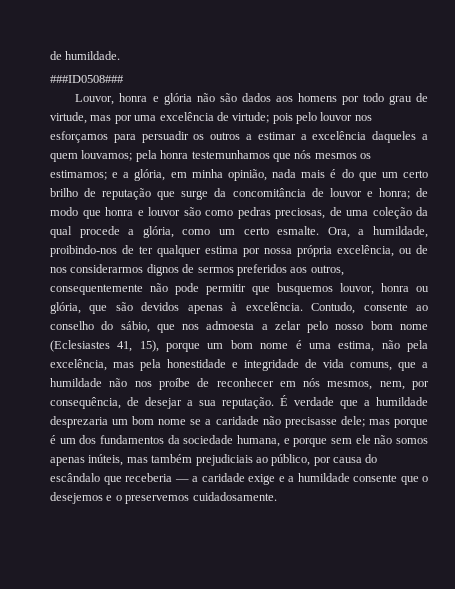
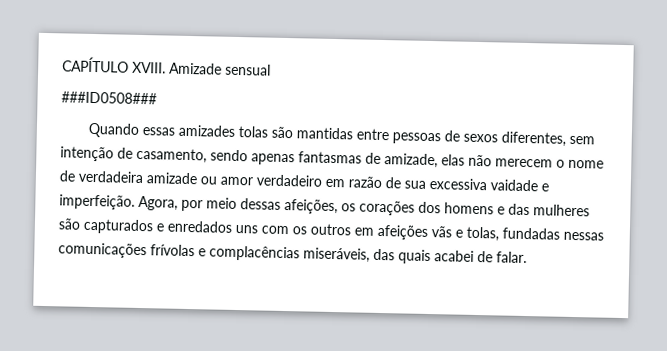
- de humildade.
+ CAPÍTULO XVIII. Amizade sensual
  ###ID0508###
- Louvor, honra e glória não são dados aos homens por todo grau de virtude, mas por uma excelência de virtude; pois pelo louvor nos esforçamos para persuadir os outros a estimar a excelência daqueles a quem louvamos; pela honra testemunhamos que nós mesmos os estimamos; e a glória, em minha opinião, nada mais é do que um certo brilho de reputação que surge da concomitância de louvor e honra; de modo que honra e louvor são como pedras preciosas, de uma coleção da qual procede a glória, como um certo esmalte. Ora, a humildade, proibindo-nos de ter qualquer estima por nossa própria excelência, ou de nos considerarmos dignos de sermos preferidos aos outros, consequentemente não pode permitir que busquemos louvor, honra ou glória, que são devidos apenas à excelência. Contudo, consente ao conselho do sábio, que nos admoesta a zelar pelo nosso bom nome (Eclesiastes 41, 15), porque um bom nome é uma estima, não pela excelência, mas pela honestidade e integridade de vida comuns, que a humildade não nos proíbe de reconhecer em nós mesmos, nem, por consequência, de desejar a sua reputação. É verdade que a humildade desprezaria um bom nome se a caridade não precisasse dele; mas porque é um dos fundamentos da sociedade humana, e porque sem ele não somos apenas inúteis, mas também prejudiciais ao público, por causa do escândalo que receberia — a caridade exige e a humildade consente que o desejemos e o preservemos cuidadosamente.
+ Quando essas amizades tolas são mantidas entre pessoas de sexos diferentes, sem intenção de casamento, sendo apenas fantasmas de amizade, elas não merecem o nome de verdadeira amizade ou amor verdadeiro em razão de sua excessiva vaidade e imperfeição. Agora, por meio dessas afeições, os corações dos homens e das mulheres são capturados e enredados uns com os outros em afeições vãs e tolas, fundadas nessas comunicações frívolas e complacências miseráveis, das quais acabei de falar.

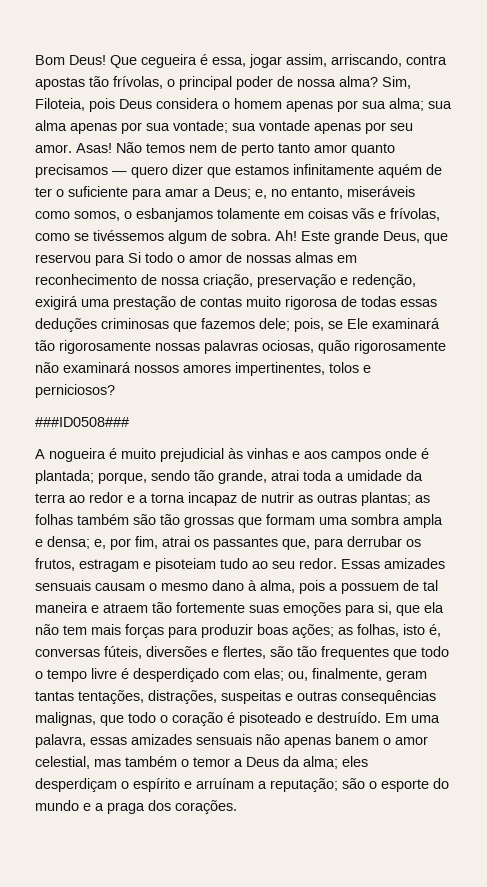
- CAPÍTULO XVIII. Amizade sensual
+ Bom Deus! Que cegueira é essa, jogar assim, arriscando, contra apostas tão frívolas, o principal poder de nossa alma? Sim, Filoteia, pois Deus considera o homem apenas por sua alma; sua alma apenas por sua vontade; sua vontade apenas por seu amor. Asas! Não temos nem de perto tanto amor quanto precisamos — quero dizer que estamos infinitamente aquém de ter o suficiente para amar a Deus; e, no entanto, miseráveis como somos, o esbanjamos tolamente em coisas vãs e frívolas, como se tivéssemos algum de sobra. Ah! Este grande Deus, que reservou para Si todo o amor de nossas almas em reconhecimento de nossa criação, preservação e redenção, exigirá uma prestação de contas muito rigorosa de todas essas deduções criminosas que fazemos dele; pois, se Ele examinará tão rigorosamente nossas palavras ociosas, quão rigorosamente não examinará nossos amores impertinentes, tolos e perniciosos?
  ###ID0508###
- Quando essas amizades tolas são mantidas entre pessoas de sexos diferentes, sem intenção de casamento, sendo apenas fantasmas de amizade, elas não merecem o nome de verdadeira amizade ou amor verdadeiro em razão de sua excessiva vaidade e imperfeição. Agora, por meio dessas afeições, os corações dos homens e das mulheres são capturados e enredados uns com os outros em afeições vãs e tolas, fundadas nessas comunicações frívolas e complacências miseráveis, das quais acabei de falar.
+ A nogueira é muito prejudicial às vinhas e aos campos onde é plantada; porque, sendo tão grande, atrai toda a umidade da terra ao redor e a torna incapaz de nutrir as outras plantas; as folhas também são tão grossas que formam uma sombra ampla e densa; e, por fim, atrai os passantes que, para derrubar os frutos, estragam e pisoteiam tudo ao seu redor. Essas amizades sensuais causam o mesmo dano à alma, pois a possuem de tal maneira e atraem tão fortemente suas emoções para si, que ela não tem mais forças para produzir boas ações; as folhas, isto é, conversas fúteis, diversões e flertes, são tão frequentes que todo o tempo livre é desperdiçado com elas; ou, finalmente, geram tantas tentações, distrações, suspeitas e outras consequências malignas, que todo o coração é pisoteado e destruído. Em uma palavra, essas amizades sensuais não apenas banem o amor celestial, mas também o temor a Deus da alma; eles desperdiçam o espírito e arruínam a reputação; são o esporte do mundo e a praga dos corações.

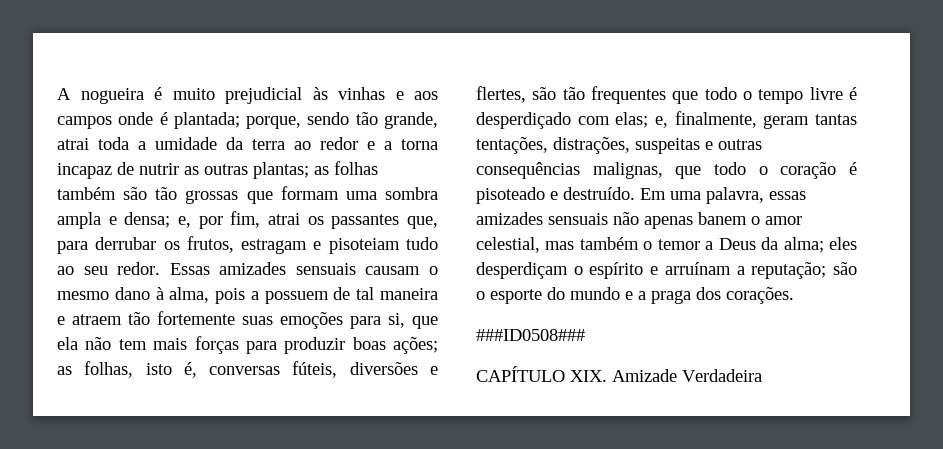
- Bom Deus! Que cegueira é essa, jogar assim, arriscando, contra apostas tão frívolas, o principal poder de nossa alma? Sim, Filoteia, pois Deus considera o homem apenas por sua alma; sua alma apenas por sua vontade; sua vontade apenas por seu amor. Asas! Não temos nem de perto tanto amor quanto precisamos — quero dizer que estamos infinitamente aquém de ter o suficiente para amar a Deus; e, no entanto, miseráveis como somos, o esbanjamos tolamente em coisas vãs e frívolas, como se tivéssemos algum de sobra. Ah! Este grande Deus, que reservou para Si todo o amor de nossas almas em reconhecimento de nossa criação, preservação e redenção, exigirá uma prestação de contas muito rigorosa de todas essas deduções criminosas que fazemos dele; pois, se Ele examinará tão rigorosamente nossas palavras ociosas, quão rigorosamente não examinará nossos amores impertinentes, tolos e perniciosos?
- ###ID0508###
- ou, finalmente, geram tantas tentações, distrações, suspeitas e outras consequências malignas, que todo o coração é pisoteado e destruído.
+ e, finalmente, geram tantas tentações, distrações, suspeitas e outras consequências malignas, que todo o coração é pisoteado e destruído.
+ ###ID0508###
+ CAPÍTULO XIX. Amizade Verdadeira

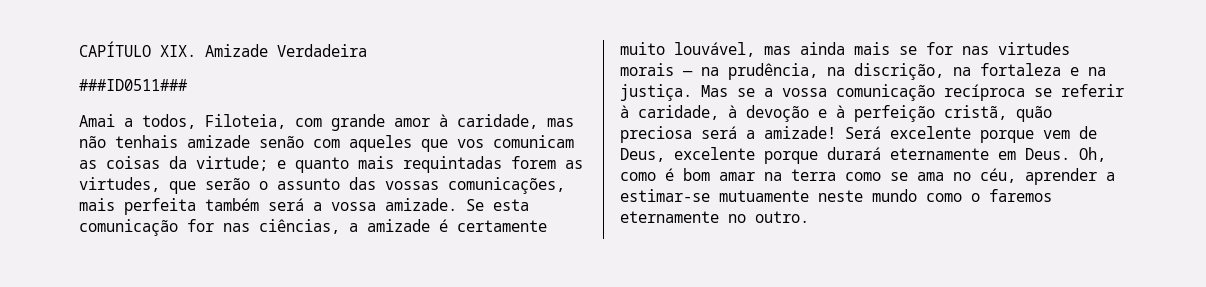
- A nogueira é muito prejudicial às vinhas e aos campos onde é plantada; porque, sendo tão grande, atrai toda a umidade da terra ao redor e a torna incapaz de nutrir as outras plantas; as folhas também são tão grossas que formam uma sombra ampla e densa; e, por fim, atrai os passantes que, para derrubar os frutos, estragam e pisoteiam tudo ao seu redor. Essas amizades sensuais causam o mesmo dano à alma, pois a possuem de tal maneira e atraem tão fortemente suas emoções para si, que ela não tem mais forças para produzir boas ações; as folhas, isto é, conversas fúteis, diversões e flertes, são tão frequentes que todo o tempo livre é desperdiçado com elas; e, finalmente, geram tantas tentações, distrações, suspeitas e outras consequências malignas, que todo o coração é pisoteado e destruído. Em uma palavra, essas amizades sensuais não apenas banem o amor celestial, mas também o temor a Deus da alma; eles desperdiçam o espírito e arruínam a reputação; são o esporte do mundo e a praga dos corações.
- ###ID0508###
  CAPÍTULO XIX. Amizade Verdadeira
+ ###ID0511###
+ Amai a todos, Filoteia, com grande amor à caridade, mas não tenhais amizade senão com aqueles que vos comunicam as coisas da virtude; e quanto mais requintadas forem as virtudes, que serão o assunto das vossas comunicações, mais perfeita também será a vossa amizade. Se esta comunicação for nas ciências, a amizade é certamente muito louvável, mas ainda mais se for nas virtudes morais — na prudência, na discrição, na fortaleza e na justiça. Mas se a vossa comunicação recíproca se referir à caridade, à devoção e à perfeição cristã, quão preciosa será a amizade! Será excelente porque vem de Deus, excelente porque durará eternamente em Deus. Oh, como é bom amar na terra como se ama no céu, aprender a estimar-se mutuamente neste mundo como o faremos eternamente no outro.

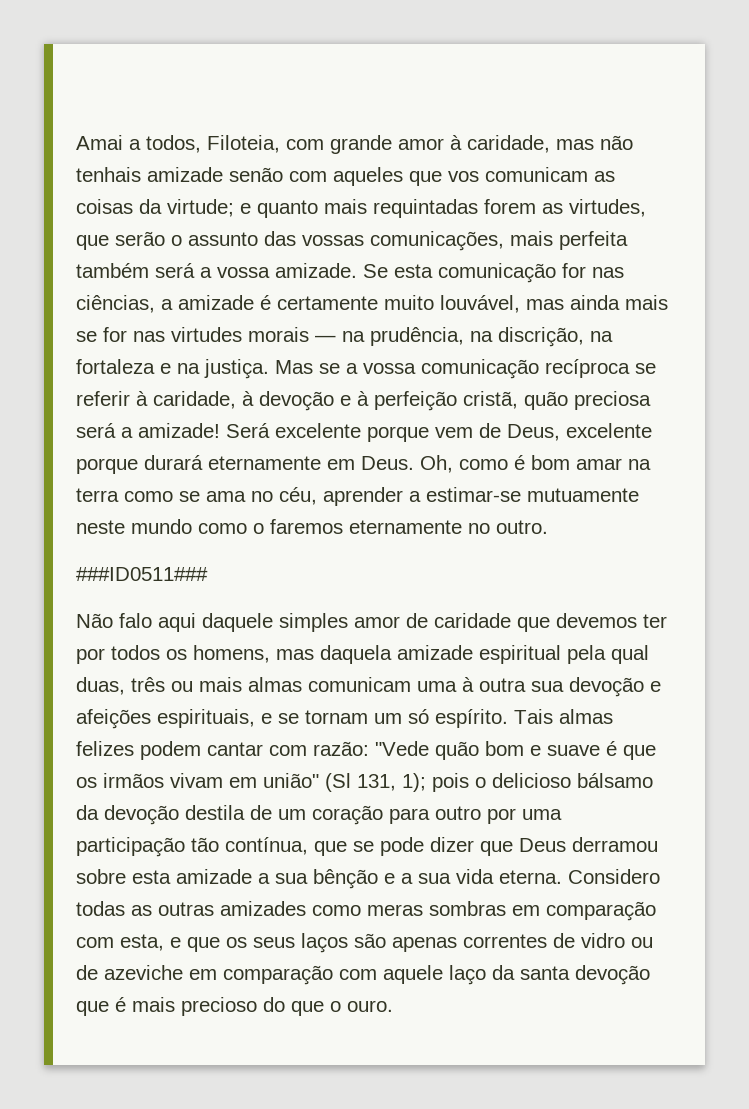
- CAPÍTULO XIX. Amizade Verdadeira
- ###ID0511###
+ ###ID0511###
+ Não falo aqui daquele simples amor de caridade que devemos ter por todos os homens, mas daquela amizade espiritual pela qual duas, três ou mais almas comunicam uma à outra sua devoção e afeições espirituais, e se tornam um só espírito. Tais almas felizes podem cantar com razão: "Vede quão bom e suave é que os irmãos vivam em união" (Sl 131, 1); pois o delicioso bálsamo da devoção destila de um coração para outro por uma participação tão contínua, que se pode dizer que Deus derramou sobre esta amizade a sua bênção e a sua vida eterna. Considero todas as outras amizades como meras sombras em comparação com esta, e que os seus laços são apenas correntes de vidro ou de azeviche em comparação com aquele laço da santa devoção que é mais precioso do que o ouro.

